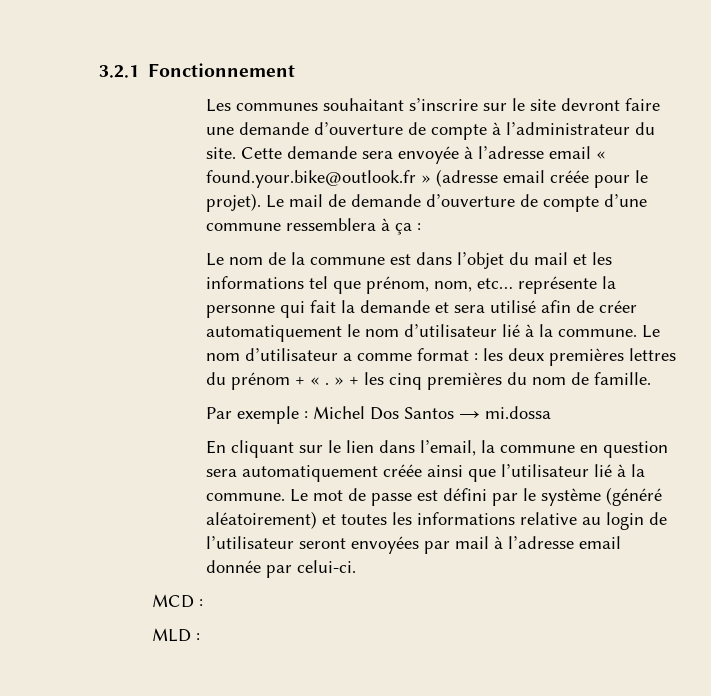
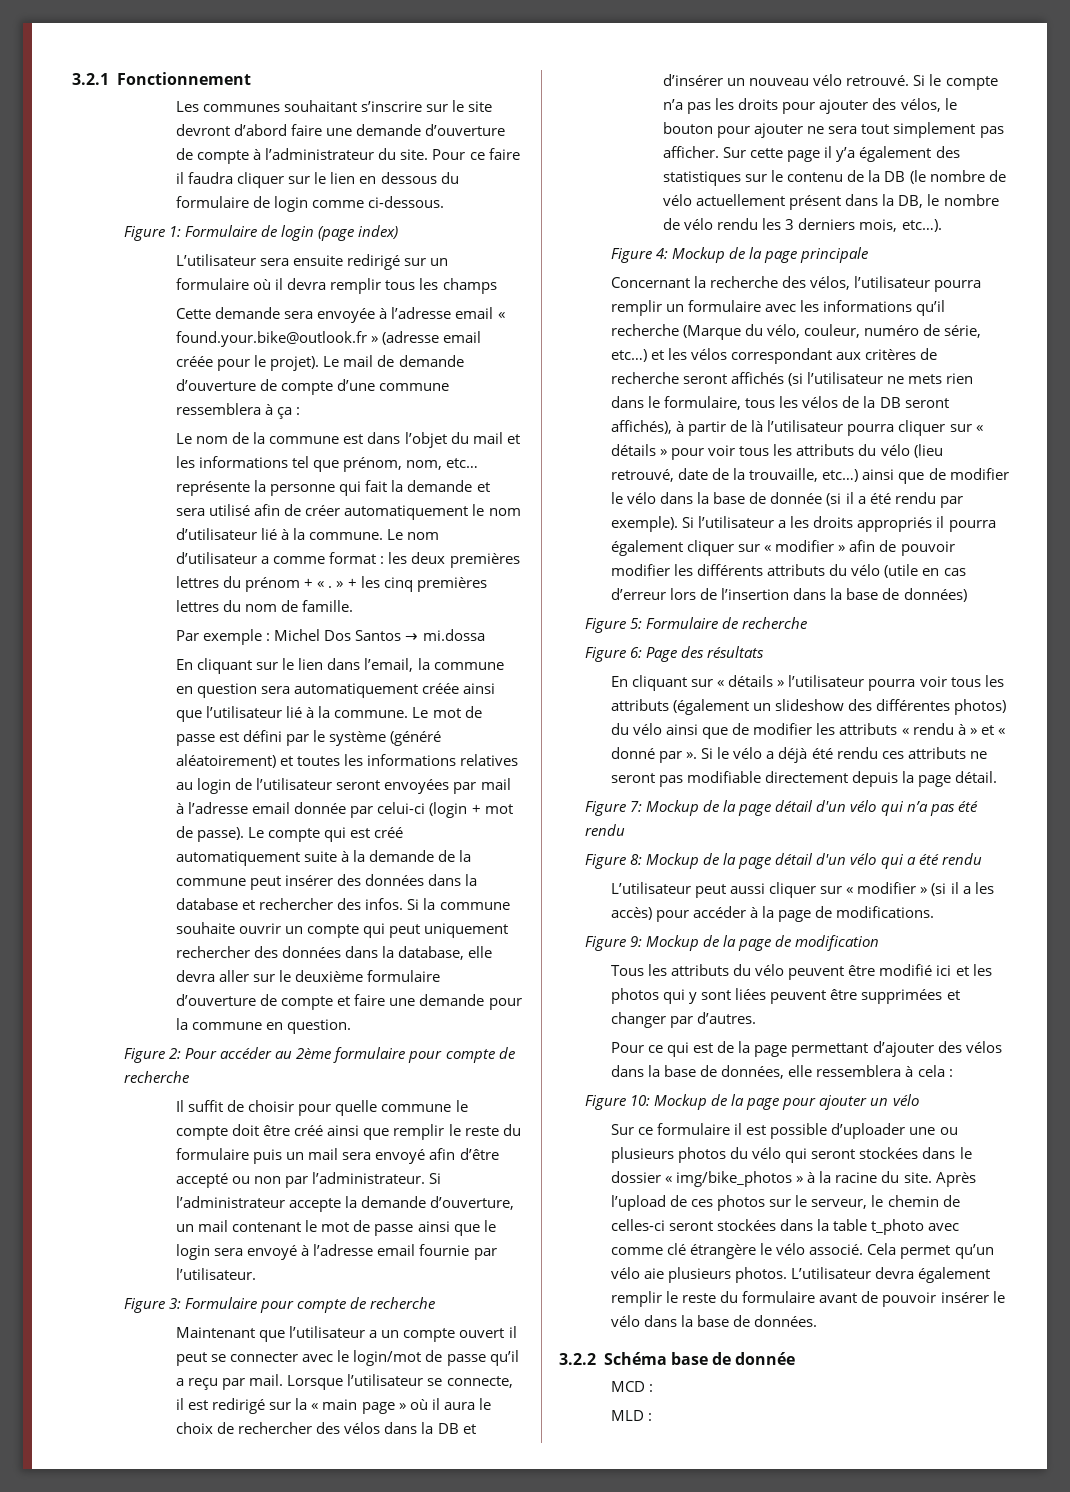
- Les communes souhaitant s’inscrire sur le site devront faire une demande d’ouverture de compte à l’administrateur du site. Cette demande sera envoyée à l’adresse email « found.your.bike@outlook.fr » (adresse email créée pour le projet).
+ Les communes souhaitant s’inscrire sur le site devront d’abord faire une demande d’ouverture de compte à l’administrateur du site. Pour ce faire il faudra cliquer sur le lien en dessous du formulaire de login comme ci-dessous.
+ Figure 1: Formulaire de login (page index)
+ L’utilisateur sera ensuite redirigé sur un formulaire où il devra remplir tous les champs
+ Cette demande sera envoyée à l’adresse email « found.your.bike@outlook.fr » (adresse email créée pour le projet).
- Le nom d’utilisateur a comme format : les deux premières lettres du prénom + « . » + les cinq premières du nom de famille.
+ Le nom d’utilisateur a comme format : les deux premières lettres du prénom + « . » + les cinq premières lettres du nom de famille.
- Le mot de passe est défini par le système (généré aléatoirement) et toutes les informations relative au login de l’utilisateur seront envoyées par mail à l’adresse email donnée par celui-ci.
+ Le mot de passe est défini par le système (généré aléatoirement) et toutes les informations relatives au login de l’utilisateur seront envoyées par mail à l’adresse email donnée par celui-ci (login + mot de passe). Le compte qui est créé automatiquement suite à la demande de la commune peut insérer des données dans la database et rechercher des infos. Si la commune souhaite ouvrir un compte qui peut uniquement rechercher des données dans la database, elle devra aller sur le deuxième formulaire d’ouverture de compte et faire une demande pour la commune en question.
+ Figure 2: Pour accéder au 2ème formulaire pour compte de recherche
+ Il suffit de choisir pour quelle commune le compte doit être créé ainsi que remplir le reste du formulaire puis un mail sera envoyé afin d’être accepté ou non par l’administrateur. Si l’administrateur accepte la demande d’ouverture, un mail contenant le mot de passe ainsi que le login sera envoyé à l’adresse email fournie par l’utilisateur.
+ Figure 3: Formulaire pour compte de recherche
+ Maintenant que l’utilisateur a un compte ouvert il peut se connecter avec le login/mot de passe qu’il a reçu par mail. Lorsque l’utilisateur se connecte, il est redirigé sur la « main page » où il aura le choix de rechercher des vélos dans la DB et d’insérer un nouveau vélo retrouvé. Si le compte n’a pas les droits pour ajouter des vélos, le bouton pour ajouter ne sera tout simplement pas afficher. Sur cette page il y’a également des statistiques sur le contenu de la DB (le nombre de vélo actuellement présent dans la DB, le nombre de vélo rendu les 3 derniers mois, etc…).
+ Figure 4: Mockup de la page principale
+ Concernant la recherche des vélos, l’utilisateur pourra remplir un formulaire avec les informations qu’il recherche (Marque du vélo, couleur, numéro de série, etc…) et les vélos correspondant aux critères de recherche seront affichés (si l’utilisateur ne mets rien dans le formulaire, tous les vélos de la DB seront affichés), à partir de là l’utilisateur pourra cliquer sur « détails » pour voir tous les attributs du vélo (lieu retrouvé, date de la trouvaille, etc…) ainsi que de modifier le vélo dans la base de donnée (si il a été rendu par exemple). Si l’utilisateur a les droits appropriés il pourra également cliquer sur « modifier » afin de pouvoir modifier les différents attributs du vélo (utile en cas d’erreur lors de l’insertion dans la base de données)
+ Figure 5: Formulaire de recherche
+ Figure 6: Page des résultats
+ En cliquant sur « détails » l’utilisateur pourra voir tous les attributs (également un slideshow des différentes photos) du vélo ainsi que de modifier les attributs « rendu à » et « donné par ». Si le vélo a déjà été rendu ces attributs ne seront pas modifiable directement depuis la page détail.
+ Figure 7: Mockup de la page détail d'un vélo qui n’a pas été rendu
+ Figure 8: Mockup de la page détail d'un vélo qui a été rendu
+ L’utilisateur peut aussi cliquer sur « modifier » (si il a les accès) pour accéder à la page de modifications.
+ Figure 9: Mockup de la page de modification
+ Tous les attributs du vélo peuvent être modifié ici et les photos qui y sont liées peuvent être supprimées et changer par d’autres.
+ Pour ce qui est de la page permettant d’ajouter des vélos dans la base de données, elle ressemblera à cela :
+ Figure 10: Mockup de la page pour ajouter un vélo
+ Sur ce formulaire il est possible d’uploader une ou plusieurs photos du vélo qui seront stockées dans le dossier « img/bike_photos » à la racine du site. Après l’upload de ces photos sur le serveur, le chemin de celles-ci seront stockées dans la table t_photo avec comme clé étrangère le vélo associé. Cela permet qu’un vélo aie plusieurs photos. L’utilisateur devra également remplir le reste du formulaire avant de pouvoir insérer le vélo dans la base de données.
+ 3.2.2 Schéma base de donnée

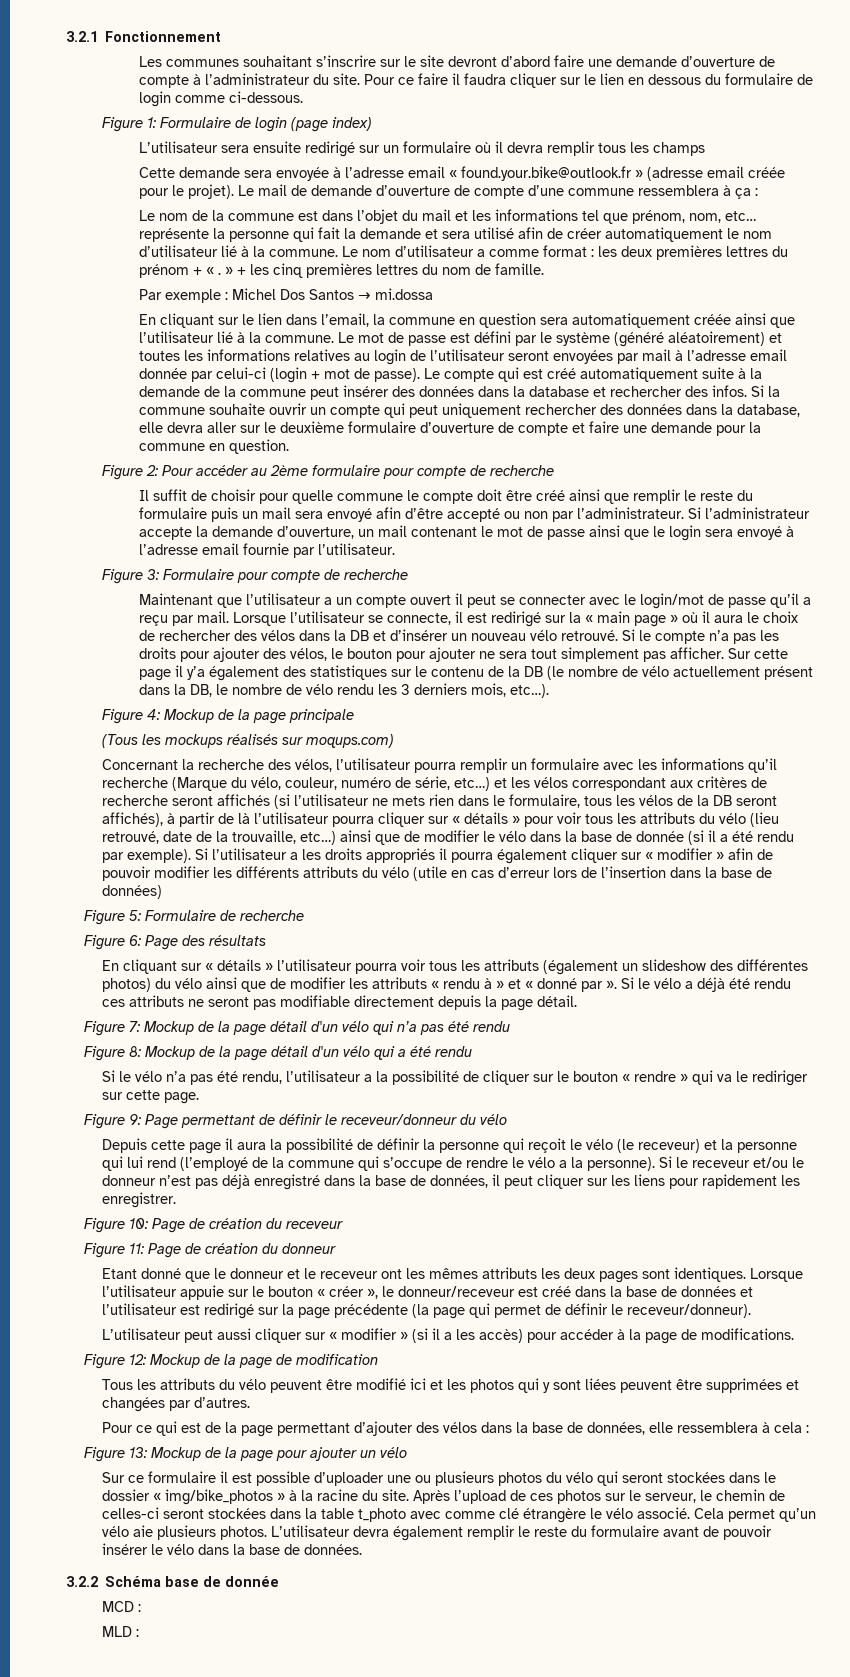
+ (Tous les mockups réalisés sur moqups.com)
+ Si le vélo n’a pas été rendu, l’utilisateur a la possibilité de cliquer sur le bouton « rendre » qui va le rediriger sur cette page.
+ Figure 9: Page permettant de définir le receveur/donneur du vélo
+ Depuis cette page il aura la possibilité de définir la personne qui reçoit le vélo (le receveur) et la personne qui lui rend (l’employé de la commune qui s’occupe de rendre le vélo a la personne). Si le receveur et/ou le donneur n’est pas déjà enregistré dans la base de données, il peut cliquer sur les liens pour rapidement les enregistrer.
+ Figure 10: Page de création du receveur
+ Figure 11: Page de création du donneur
+ Etant donné que le donneur et le receveur ont les mêmes attributs les deux pages sont identiques. Lorsque l’utilisateur appuie sur le bouton « créer », le donneur/receveur est créé dans la base de données et l’utilisateur est redirigé sur la page précédente (la page qui permet de définir le receveur/donneur).
- Figure 9: Mockup de la page de modification
+ Figure 12: Mockup de la page de modification
- Tous les attributs du vélo peuvent être modifié ici et les photos qui y sont liées peuvent être supprimées et changer par d’autres.
+ Tous les attributs du vélo peuvent être modifié ici et les photos qui y sont liées peuvent être supprimées et changées par d’autres.
- Figure 10: Mockup de la page pour ajouter un vélo
+ Figure 13: Mockup de la page pour ajouter un vélo

